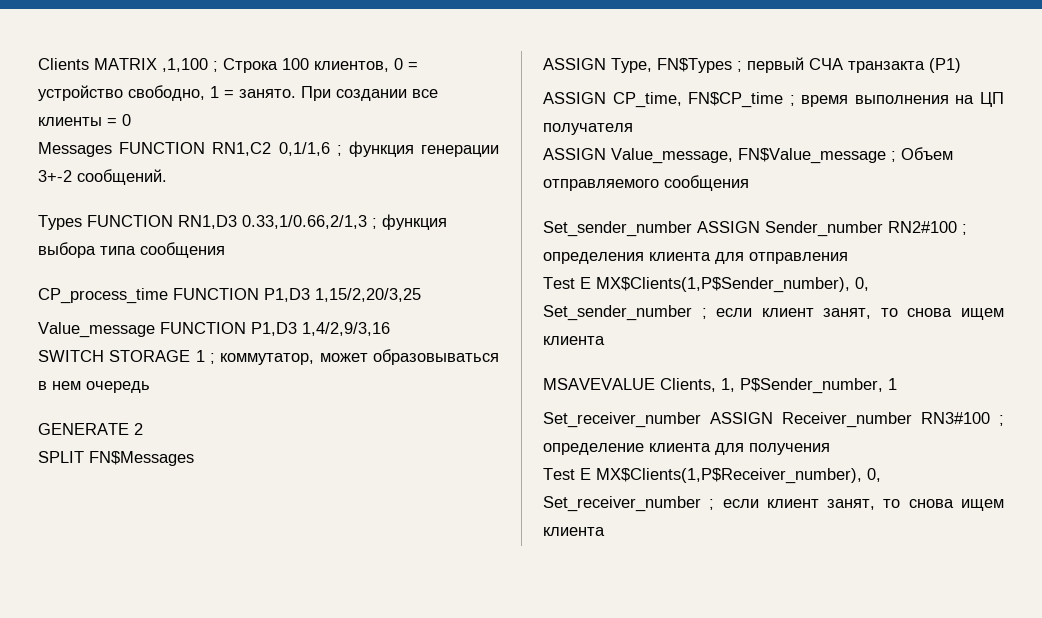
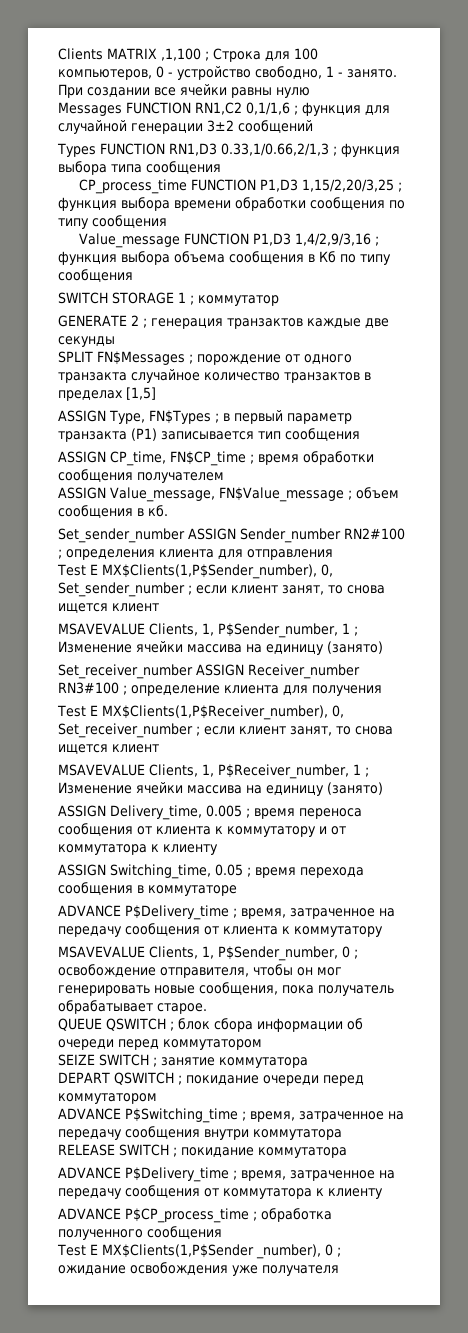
- Clients MATRIX ,1,100 ; Строка 100 клиентов, 0 = устройство свободно, 1 = занято.
+ Clients MATRIX ,1,100 ; Строка для 100 компьютеров, 0 - устройство свободно, 1 - занято.
- При создании все клиенты = 0
+ При создании все ячейки равны нулю
- Messages FUNCTION RN1,C2 0,1/1,6 ; функция генерации 3+-2 сообщений.
+ Messages FUNCTION RN1,C2 0,1/1,6 ; функция для случайной генерации 3±2 сообщений
- CP_process_time FUNCTION P1,D3 1,15/2,20/3,25
- Value_message FUNCTION P1,D3 1,4/2,9/3,16
- SWITCH STORAGE 1 ; коммутатор, может образовываться в нем очередь
- GENERATE 2
- SPLIT FN$Messages
+ CP_process_time FUNCTION P1,D3 1,15/2,20/3,25 ; функция выбора времени обработки сообщения по типу сообщения
+ Value_message FUNCTION P1,D3 1,4/2,9/3,16 ; функция выбора объема сообщения в Кб по типу сообщения
+ SWITCH STORAGE 1 ; коммутатор
+ GENERATE 2 ; генерация транзактов каждые две секунды
+ SPLIT FN$Messages ; порождение от одного транзакта случайное количество транзактов в пределах [1,5]
- ASSIGN Type, FN$Types ; первый СЧА транзакта (Р1)
+ ASSIGN Type, FN$Types ; в первый параметр транзакта (Р1) записывается тип сообщения
- ASSIGN CP_time, FN$CP_time ; время выполнения на ЦП получателя
+ ASSIGN CP_time, FN$CP_time ; время обработки сообщения получателем
- ASSIGN Value_message, FN$Value_message ; Объем отправляемого сообщения
+ ASSIGN Value_message, FN$Value_message ; объем сообщения в кб.
- Test E MX$Clients(1,P$Sender_number), 0, Set_sender_number ; если клиент занят, то снова ищем клиента
+ Test E MX$Clients(1,P$Sender_number), 0, Set_sender_number ; если клиент занят, то снова ищется клиент
- MSAVEVALUE Clients, 1, P$Sender_number, 1
+ MSAVEVALUE Clients, 1, P$Sender_number, 1 ; Изменение ячейки массива на единицу (занято)
- Test E MX$Clients(1,P$Receiver_number), 0, Set_receiver_number ; если клиент занят, то снова ищем клиента
+ Test E MX$Clients(1,P$Receiver_number), 0, Set_receiver_number ; если клиент занят, то снова ищется клиент
+ MSAVEVALUE Clients, 1, P$Receiver_number, 1 ; Изменение ячейки массива на единицу (занято)
+ ASSIGN Delivery_time, 0.005 ; время переноса сообщения от клиента к коммутатору и от коммутатора к клиенту
+ ASSIGN Switching_time, 0.05 ; время перехода сообщения в коммутаторе
+ ADVANCE P$Delivery_time ; время, затраченное на передачу сообщения от клиента к коммутатору
+ MSAVEVALUE Clients, 1, P$Sender_number, 0 ; освобождение отправителя, чтобы он мог генерировать новые сообщения, пока получатель обрабатывает старое.
+ QUEUE QSWITCH ; блок сбора информации об очереди перед коммутатором
+ SEIZE SWITCH ; занятие коммутатора
+ DEPART QSWITCH ; покидание очереди перед коммутатором
+ ADVANCE P$Switching_time ; время, затраченное на передачу сообщения внутри коммутатора
+ RELEASE SWITCH ; покидание коммутатора
+ ADVANCE P$Delivery_time ; время, затраченное на передачу сообщения от коммутатора к клиенту
+ ADVANCE P$CP_process_time ; обработка полученного сообщения
+ Test E MX$Clients(1,P$Sender _number), 0 ; ожидание освобождения уже получателя

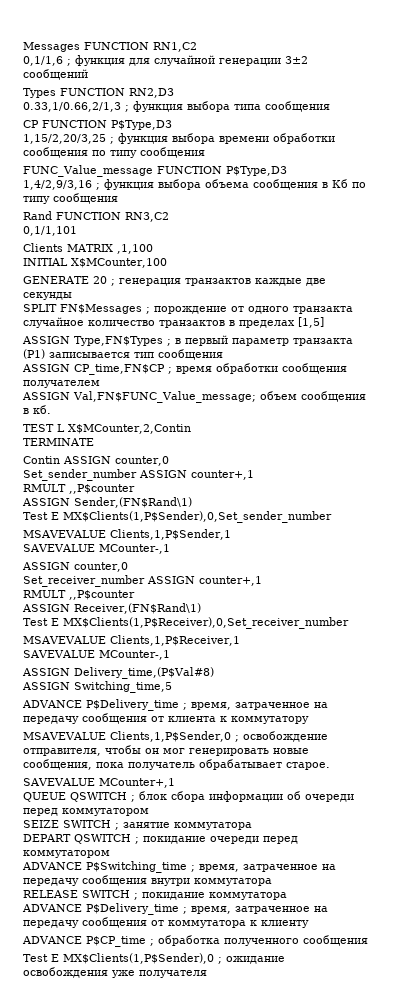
- Clients MATRIX ,1,100 ; Строка для 100 компьютеров, 0 - устройство свободно, 1 - занято. При создании все ячейки равны нулю
- Messages FUNCTION RN1,C2 0,1/1,6 ; функция для случайной генерации 3±2 сообщений
+ Messages FUNCTION RN1,C2
+ 0,1/1,6 ; функция для случайной генерации 3±2 сообщений
- Types FUNCTION RN1,D3 0.33,1/0.66,2/1,3 ; функция выбора типа сообщения
+ Types FUNCTION RN2,D3
+ 0.33,1/0.66,2/1,3 ; функция выбора типа сообщения
- CP_process_time FUNCTION P1,D3 1,15/2,20/3,25 ; функция выбора времени обработки сообщения по типу сообщения
+ CP FUNCTION P$Type,D3
+ 1,15/2,20/3,25 ; функция выбора времени обработки сообщения по типу сообщения
- Value_message FUNCTION P1,D3 1,4/2,9/3,16 ; функция выбора объема сообщения в Кб по типу сообщения
+ FUNC_Value_message FUNCTION P$Type,D3
+ 1,4/2,9/3,16 ; функция выбора объема сообщения в Кб по типу сообщения
- SWITCH STORAGE 1 ; коммутатор
+ Rand FUNCTION RN3,C2
+ 0,1/1,101
+ Clients MATRIX ,1,100
+ INITIAL X$MCounter,100
- GENERATE 2 ; генерация транзактов каждые две секунды
+ GENERATE 20 ; генерация транзактов каждые две секунды
- ASSIGN Type, FN$Types ; в первый параметр транзакта (Р1) записывается тип сообщения
+ ASSIGN Type,FN$Types ; в первый параметр транзакта (Р1) записывается тип сообщения
- ASSIGN CP_time, FN$CP_time ; время обработки сообщения получателем
+ ASSIGN CP_time,FN$CP ; время обработки сообщения получателем
- ASSIGN Value_message, FN$Value_message ; объем сообщения в кб.
+ ASSIGN Val,FN$FUNC_Value_message; объем сообщения в кб.
- Set_sender_number ASSIGN Sender_number RN2#100 ; определения клиента для отправления
- Test E MX$Clients(1,P$Sender_number), 0, Set_sender_number ; если клиент занят, то снова ищется клиент
- MSAVEVALUE Clients, 1, P$Sender_number, 1 ; Изменение ячейки массива на единицу (занято)
- Set_receiver_number ASSIGN Receiver_number RN3#100 ; определение клиента для получения
- Test E MX$Clients(1,P$Receiver_number), 0, Set_receiver_number ; если клиент занят, то снова ищется клиент
- MSAVEVALUE Clients, 1, P$Receiver_number, 1 ; Изменение ячейки массива на единицу (занято)
- ASSIGN Delivery_time, 0.005 ; время переноса сообщения от клиента к коммутатору и от коммутатора к клиенту
- ASSIGN Switching_time, 0.05 ; время перехода сообщения в коммутаторе
+ TEST L X$MCounter,2,Contin
+ TERMINATE
+ Contin ASSIGN counter,0
+ Set_sender_number ASSIGN counter+,1
+ RMULT ,,P$counter
+ ASSIGN Sender,(FN$Rand\1)
+ Test E MX$Clients(1,P$Sender),0,Set_sender_number
+ MSAVEVALUE Clients,1,P$Sender,1
+ SAVEVALUE MCounter-,1
+ ASSIGN counter,0
+ Set_receiver_number ASSIGN counter+,1
+ RMULT ,,P$counter
+ ASSIGN Receiver,(FN$Rand\1)
+ Test E MX$Clients(1,P$Receiver),0,Set_receiver_number
+ MSAVEVALUE Clients,1,P$Receiver,1
+ SAVEVALUE MCounter-,1
+ ASSIGN Delivery_time,(P$Val#8)
+ ASSIGN Switching_time,5
- MSAVEVALUE Clients, 1, P$Sender_number, 0 ; освобождение отправителя, чтобы он мог генерировать новые сообщения, пока получатель обрабатывает старое.
+ MSAVEVALUE Clients,1,P$Sender,0 ; освобождение отправителя, чтобы он мог генерировать новые сообщения, пока получатель обрабатывает старое.
+ SAVEVALUE MCounter+,1
- ADVANCE P$CP_process_time ; обработка полученного сообщения
+ ADVANCE P$CP_time ; обработка полученного сообщения
- Test E MX$Clients(1,P$Sender _number), 0 ; ожидание освобождения уже получателя
+ Test E MX$Clients(1,P$Sender),0 ; ожидание освобождения уже получателя

